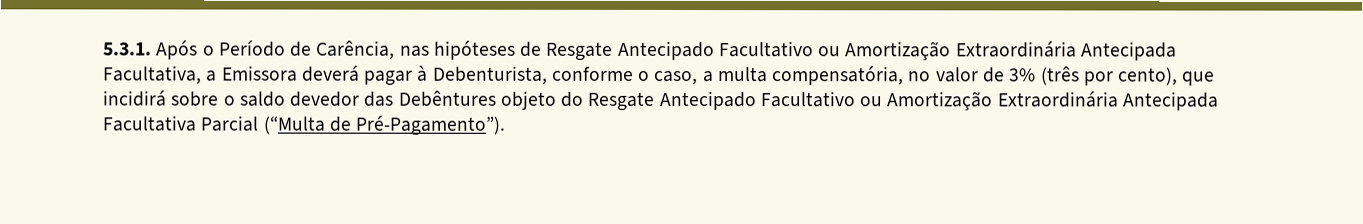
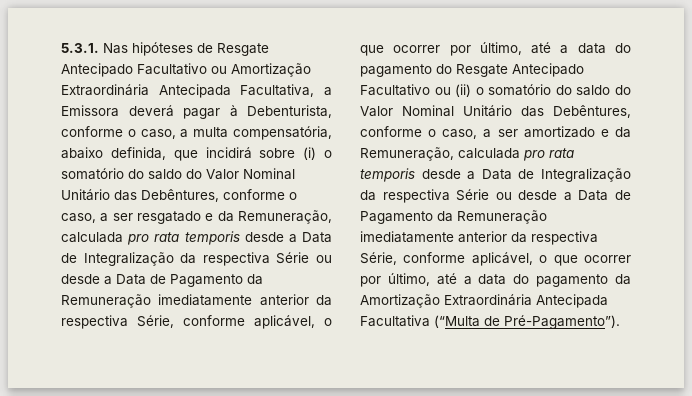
- 5.3.1. Após o Período de Carência, nas hipóteses de Resgate Antecipado Facultativo ou Amortização Extraordinária Antecipada Facultativa, a Emissora deverá pagar à Debenturista, conforme o caso, a multa compensatória, no valor de 3% (três por cento), que incidirá sobre o saldo devedor das Debêntures objeto do Resgate Antecipado Facultativo ou Amortização Extraordinária Antecipada Facultativa Parcial (“Multa de Pré-Pagamento”).
+ 5.3.1. Nas hipóteses de Resgate Antecipado Facultativo ou Amortização Extraordinária Antecipada Facultativa, a Emissora deverá pagar à Debenturista, conforme o caso, a multa compensatória, abaixo definida, que incidirá sobre (i) o somatório do saldo do Valor Nominal Unitário das Debêntures, conforme o caso, a ser resgatado e da Remuneração, calculada pro rata temporis desde a Data de Integralização da respectiva Série ou desde a Data de Pagamento da Remuneração imediatamente anterior da respectiva Série, conforme aplicável, o que ocorrer por último, até a data do pagamento do Resgate Antecipado Facultativo ou (ii) o somatório do saldo do Valor Nominal Unitário das Debêntures, conforme o caso, a ser amortizado e da Remuneração, calculada pro rata temporis desde a Data de Integralização da respectiva Série ou desde a Data de Pagamento da Remuneração imediatamente anterior da respectiva Série, conforme aplicável, o que ocorrer por último, até a data do pagamento da Amortização Extraordinária Antecipada Facultativa (“Multa de Pré-Pagamento”).

